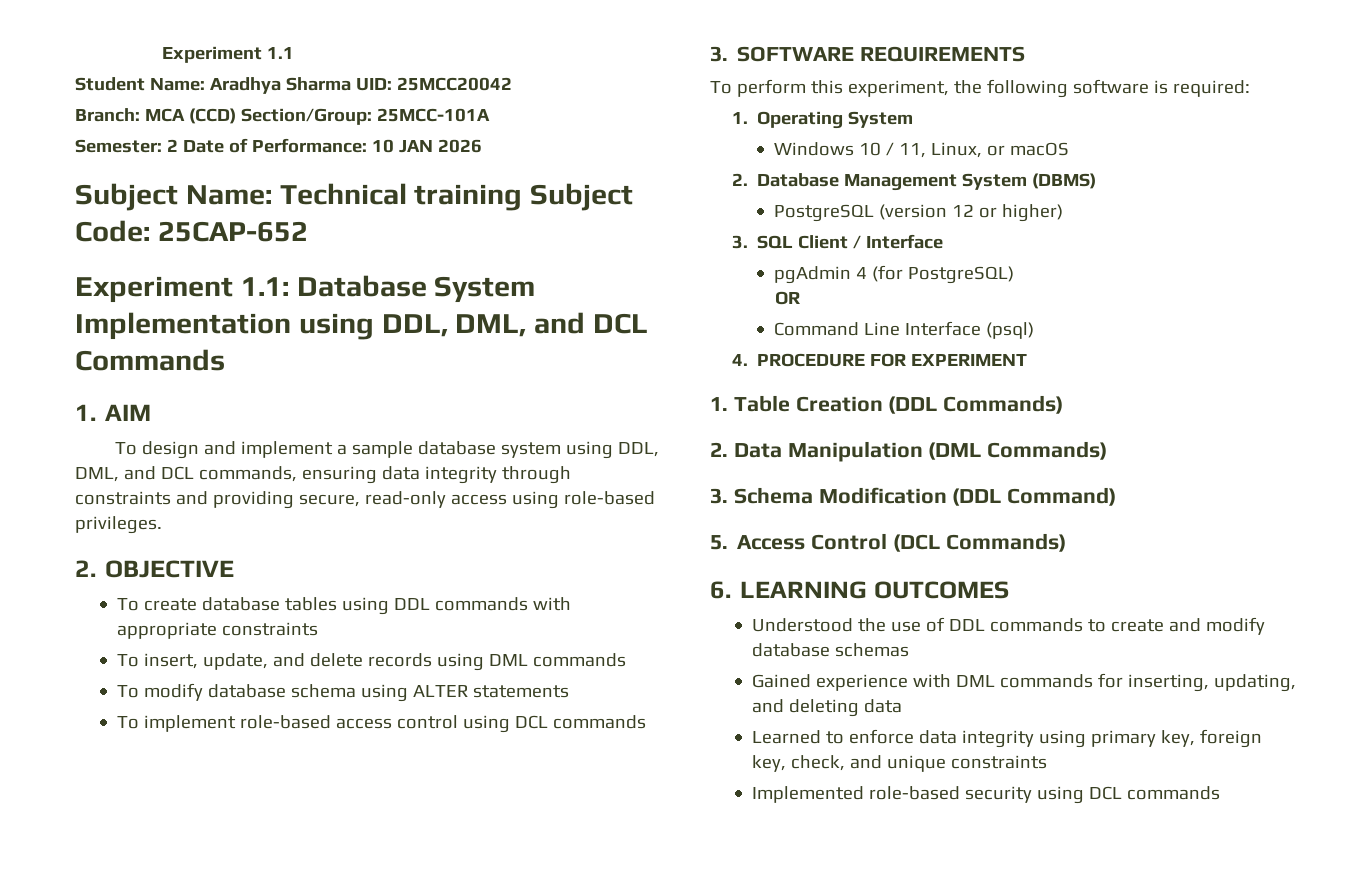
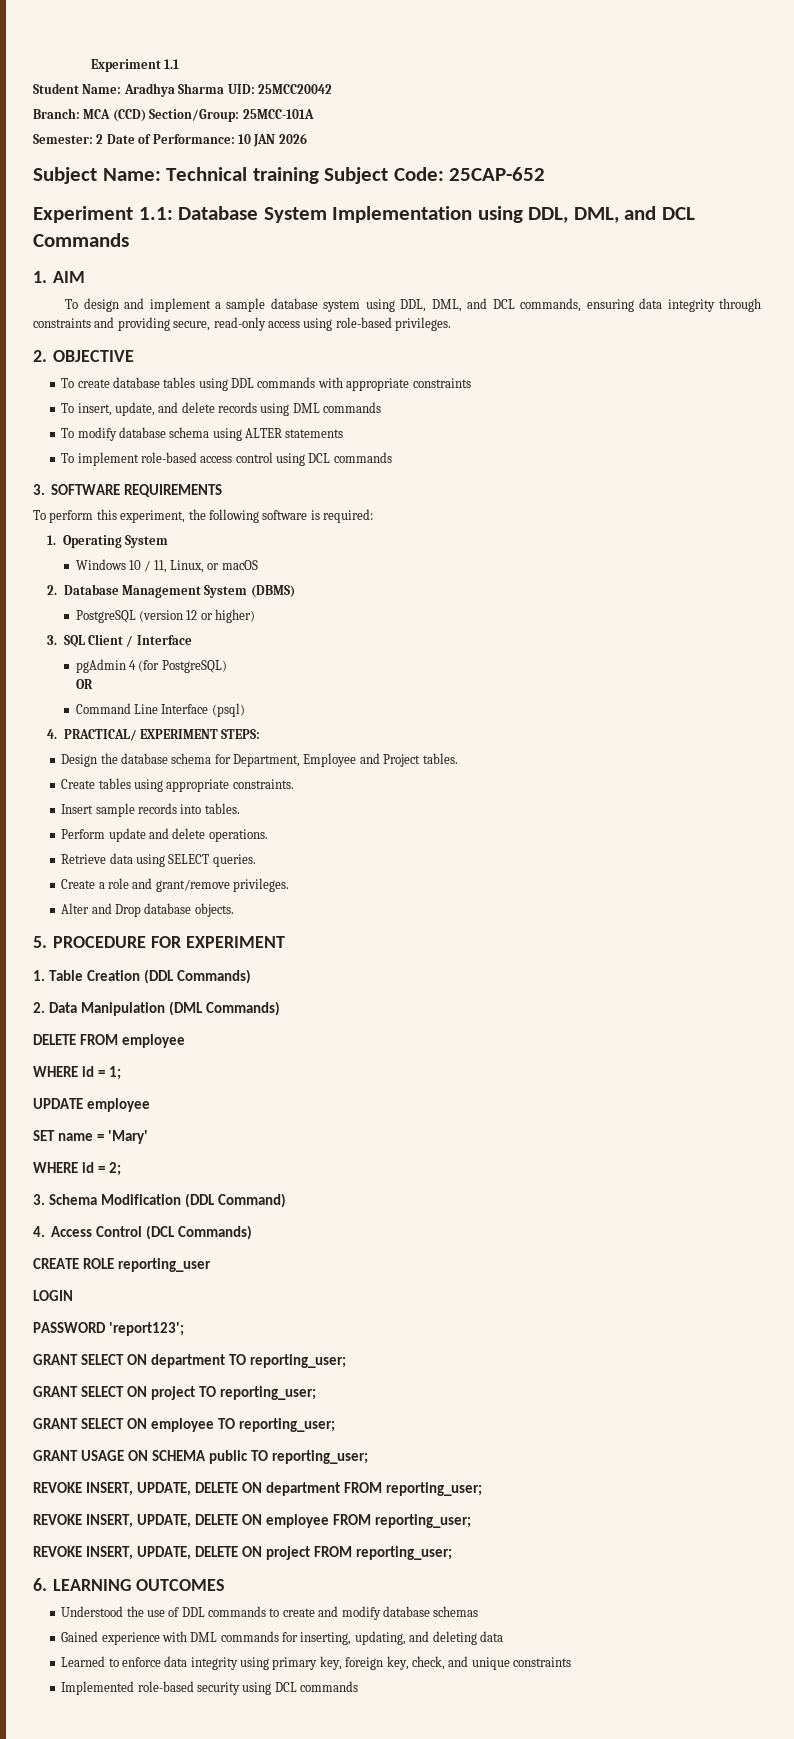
- 4. PROCEDURE FOR EXPERIMENT
+ 4. PRACTICAL/ EXPERIMENT STEPS:
+ Design the database schema for Department, Employee and Project tables.
+ Create tables using appropriate constraints.
+ Insert sample records into tables.
+ Perform update and delete operations.
+ Retrieve data using SELECT queries.
+ Create a role and grant/remove privileges.
+ Alter and Drop database objects.
+ 5. PROCEDURE FOR EXPERIMENT
+ DELETE FROM employee
+ WHERE id = 1;
+ UPDATE employee
+ SET name = 'Mary'
+ WHERE id = 2;
- 5. Access Control (DCL Commands)
+ 4. Access Control (DCL Commands)
+ CREATE ROLE reporting_user
+ LOGIN
+ PASSWORD 'report123';
+ GRANT SELECT ON department TO reporting_user;
+ GRANT SELECT ON project TO reporting_user;
+ GRANT SELECT ON employee TO reporting_user;
+ GRANT USAGE ON SCHEMA public TO reporting_user;
+ REVOKE INSERT, UPDATE, DELETE ON department FROM reporting_user;
+ REVOKE INSERT, UPDATE, DELETE ON employee FROM reporting_user;
+ REVOKE INSERT, UPDATE, DELETE ON project FROM reporting_user;

